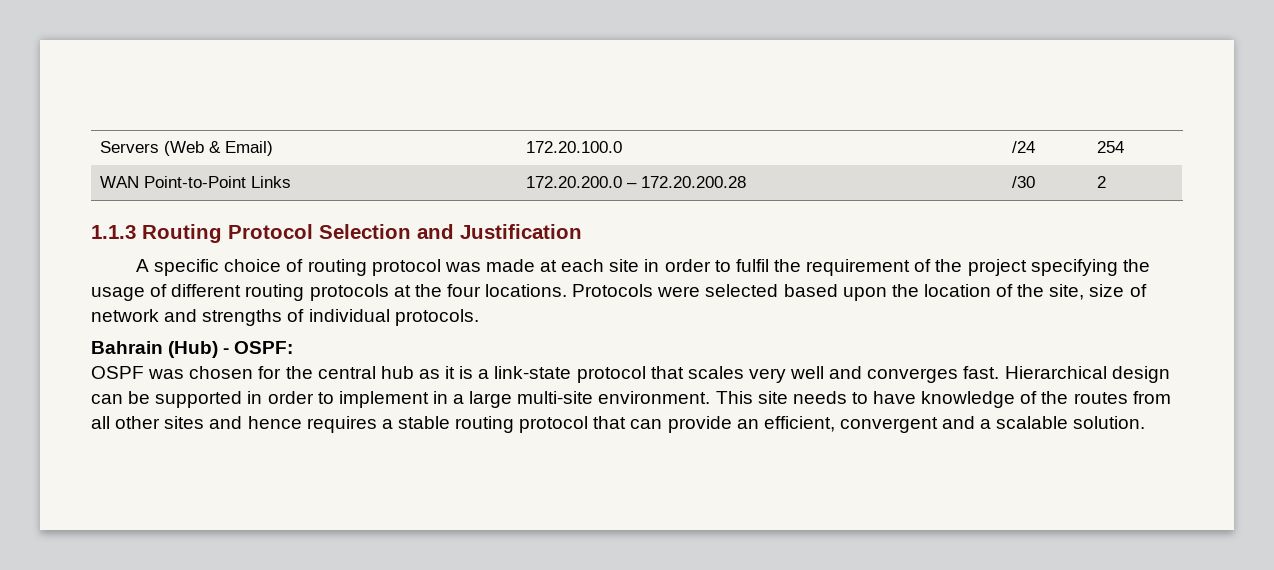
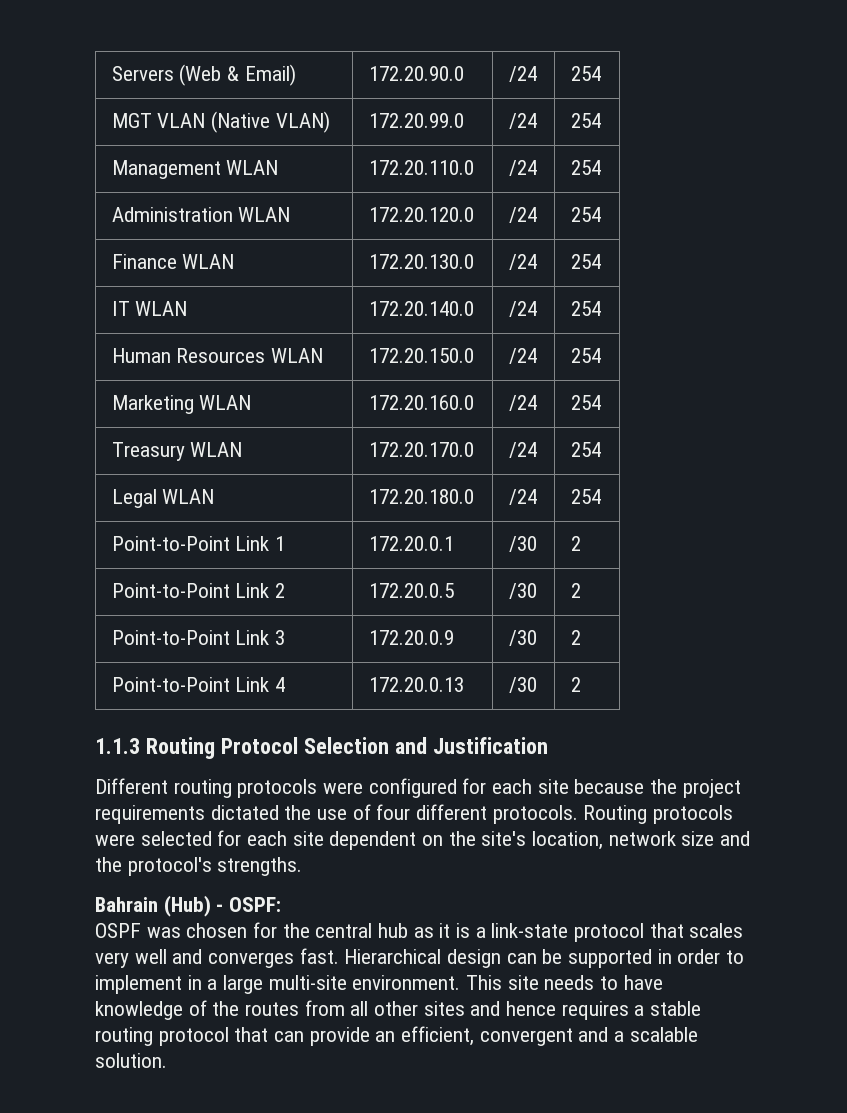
- Servers (Web & Email) | 172.20.100.0 | /24 | 254
- WAN Point-to-Point Links | 172.20.200.0 – 172.20.200.28 | /30 | 2
+ Servers (Web & Email) | 172.20.90.0 | /24 | 254
+ MGT VLAN (Native VLAN) | 172.20.99.0 | /24 | 254
+ Management WLAN | 172.20.110.0 | /24 | 254
+ Administration WLAN | 172.20.120.0 | /24 | 254
+ Finance WLAN | 172.20.130.0 | /24 | 254
+ IT WLAN | 172.20.140.0 | /24 | 254
+ Human Resources WLAN | 172.20.150.0 | /24 | 254
+ Marketing WLAN | 172.20.160.0 | /24 | 254
+ Treasury WLAN | 172.20.170.0 | /24 | 254
+ Legal WLAN | 172.20.180.0 | /24 | 254
+ Point-to-Point Link 1 | 172.20.0.1 | /30 | 2
+ Point-to-Point Link 2 | 172.20.0.5 | /30 | 2
+ Point-to-Point Link 3 | 172.20.0.9 | /30 | 2
+ Point-to-Point Link 4 | 172.20.0.13 | /30 | 2
- A specific choice of routing protocol was made at each site in order to fulfil the requirement of the project specifying the usage of different routing protocols at the four locations. Protocols were selected based upon the location of the site, size of network and strengths of individual protocols.
+ Different routing protocols were configured for each site because the project requirements dictated the use of four different protocols. Routing protocols were selected for each site dependent on the site's location, network size and the protocol's strengths.

